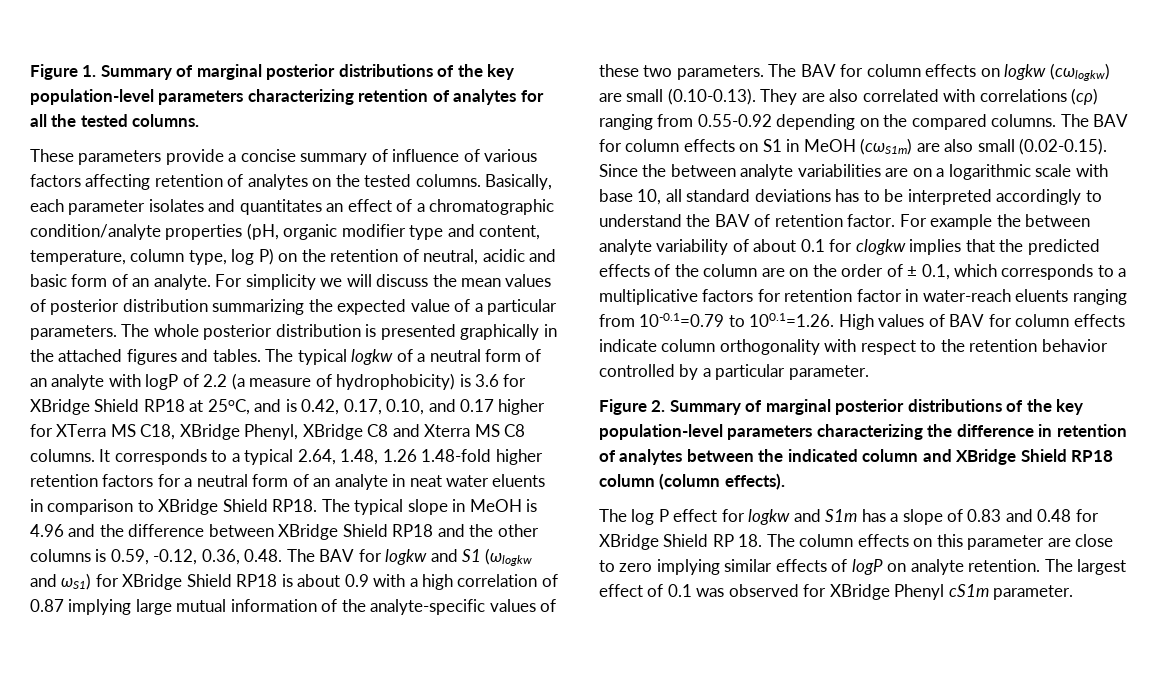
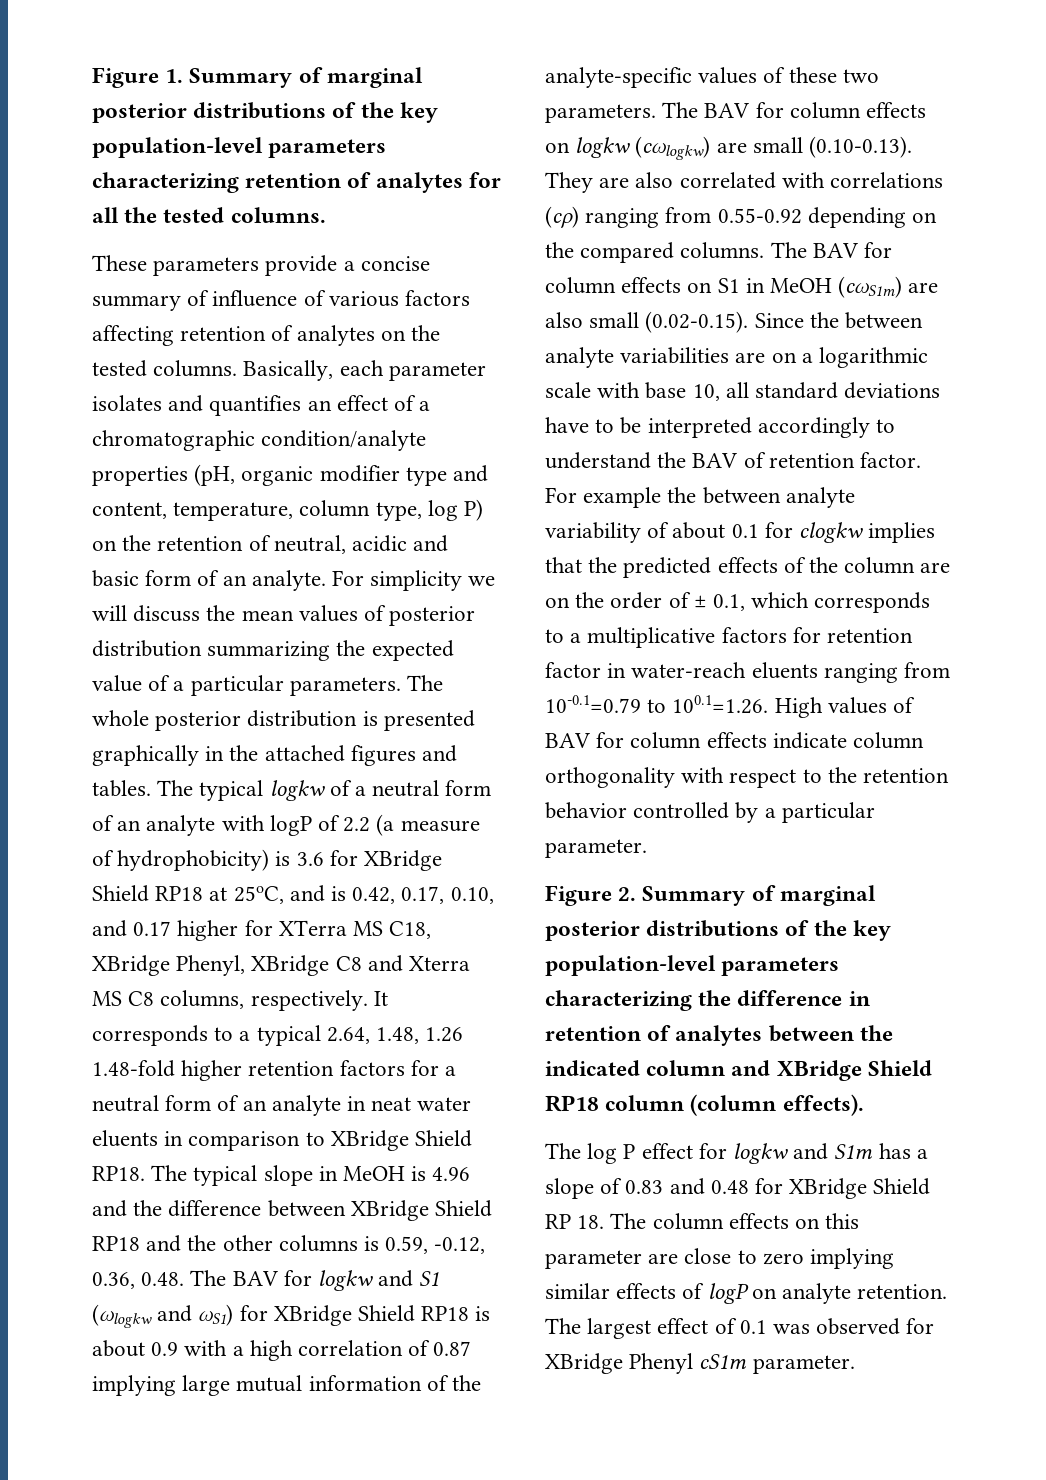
- Basically, each parameter isolates and quantitates an effect of a chromatographic condition/analyte properties (pH, organic modifier type and content, temperature, column type, log P) on the retention of neutral, acidic and basic form of an analyte.
+ Basically, each parameter isolates and quantifies an effect of a chromatographic condition/analyte properties (pH, organic modifier type and content, temperature, column type, log P) on the retention of neutral, acidic and basic form of an analyte.
- The typical logkw of a neutral form of an analyte with logP of 2.2 (a measure of hydrophobicity) is 3.6 for XBridge Shield RP18 at 25oC, and is 0.42, 0.17, 0.10, and 0.17 higher for XTerra MS C18, XBridge Phenyl, XBridge C8 and Xterra MS C8 columns.
+ The typical logkw of a neutral form of an analyte with logP of 2.2 (a measure of hydrophobicity) is 3.6 for XBridge Shield RP18 at 25oC, and is 0.42, 0.17, 0.10, and 0.17 higher for XTerra MS C18, XBridge Phenyl, XBridge C8 and Xterra MS C8 columns, respectively.
- The BAV for column effects on S1 in MeOH (cωS1m) are also small (0.02-0.15). Since the between analyte variabilities are on a logarithmic scale with base 10, all standard deviations has to be interpreted accordingly to understand the BAV of retention factor.
+ The BAV for column effects on S1 in MeOH (cωS1m) are also small (0.02-0.15). Since the between analyte variabilities are on a logarithmic scale with base 10, all standard deviations have to be interpreted accordingly to understand the BAV of retention factor.

